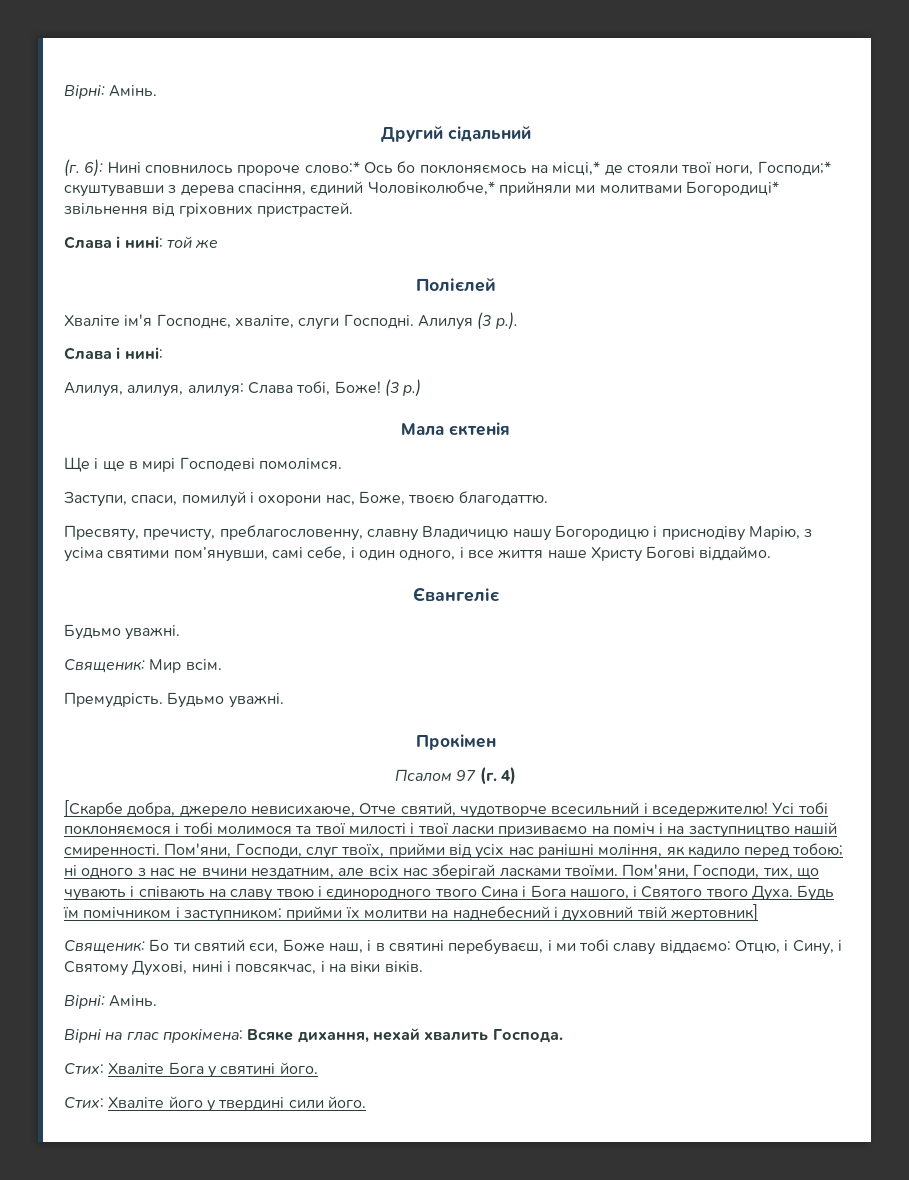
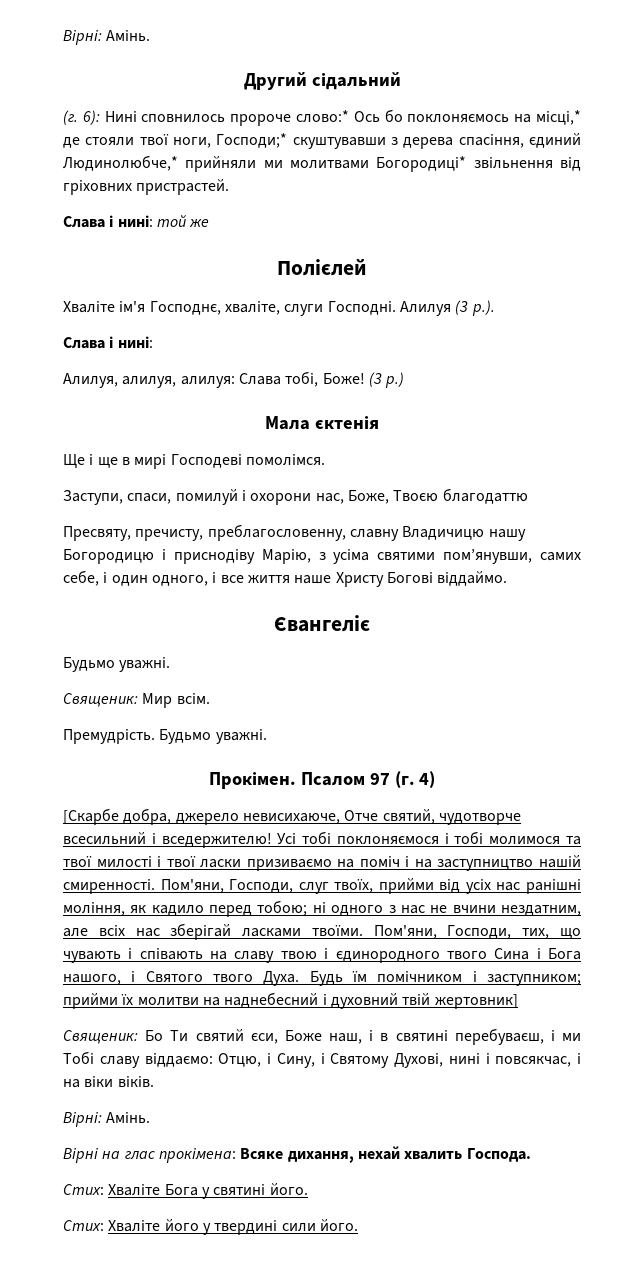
- (г. 6): Нині сповнилось пророче слово:* Ось бо поклоняємось на місці,* де стояли твої ноги, Господи;* скуштувавши з дерева спасіння, єдиний Чоловіколюбче,* прийняли ми молитвами Богородиці* звільнення від гріховних пристрастей.
+ (г. 6): Нині сповнилось пророче слово:* Ось бо поклоняємось на місці,* де стояли твої ноги, Господи;* скуштувавши з дерева спасіння, єдиний Людинолюбче,* прийняли ми молитвами Богородиці* звільнення від гріховних пристрастей.
- Заступи, спаси, помилуй і охорони нас, Боже, твоєю благодаттю.
+ Заступи, спаси, помилуй і охорони нас, Боже, Твоєю благодаттю
- Пресвяту, пречисту, преблагословенну, славну Владичицю нашу Богородицю і приснодіву Марію, з усіма святими пом’янувши, самі себе, і один одного, і все життя наше Христу Богові віддаймо.
+ Пресвяту, пречисту, преблагословенну, славну Владичицю нашу Богородицю і приснодіву Марію, з усіма святими пом’янувши, самих себе, і один одного, і все життя наше Христу Богові віддаймо.
- Прокімен
- Псалом 97 (г. 4)
+ Прокімен. Псалом 97 (г. 4)
- Священик: Бо ти святий єси, Боже наш, і в святині перебуваєш, і ми тобі славу віддаємо: Отцю, і Сину, і Святому Духові, нині і повсякчас, і на віки віків.
+ Священик: Бо Ти святий єси, Боже наш, і в святині перебуваєш, і ми Тобі славу віддаємо: Отцю, і Сину, і Святому Духові, нині і повсякчас, і на віки віків.

